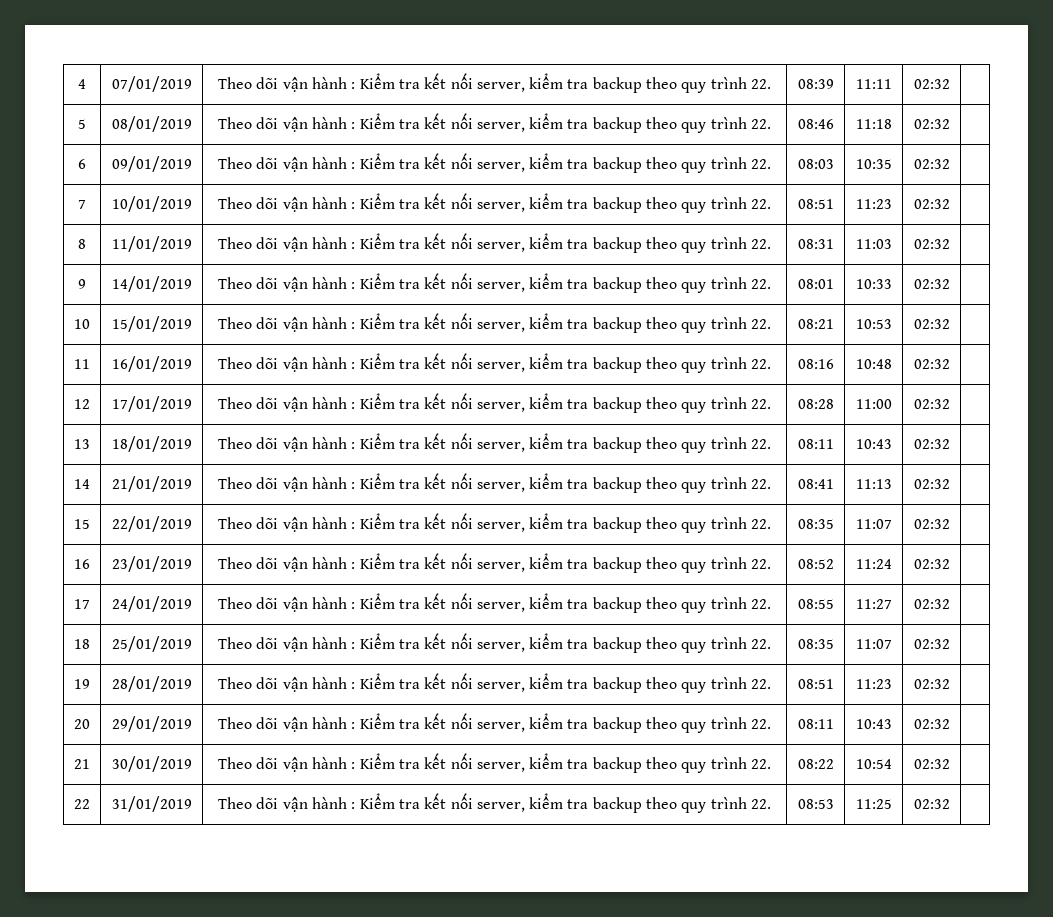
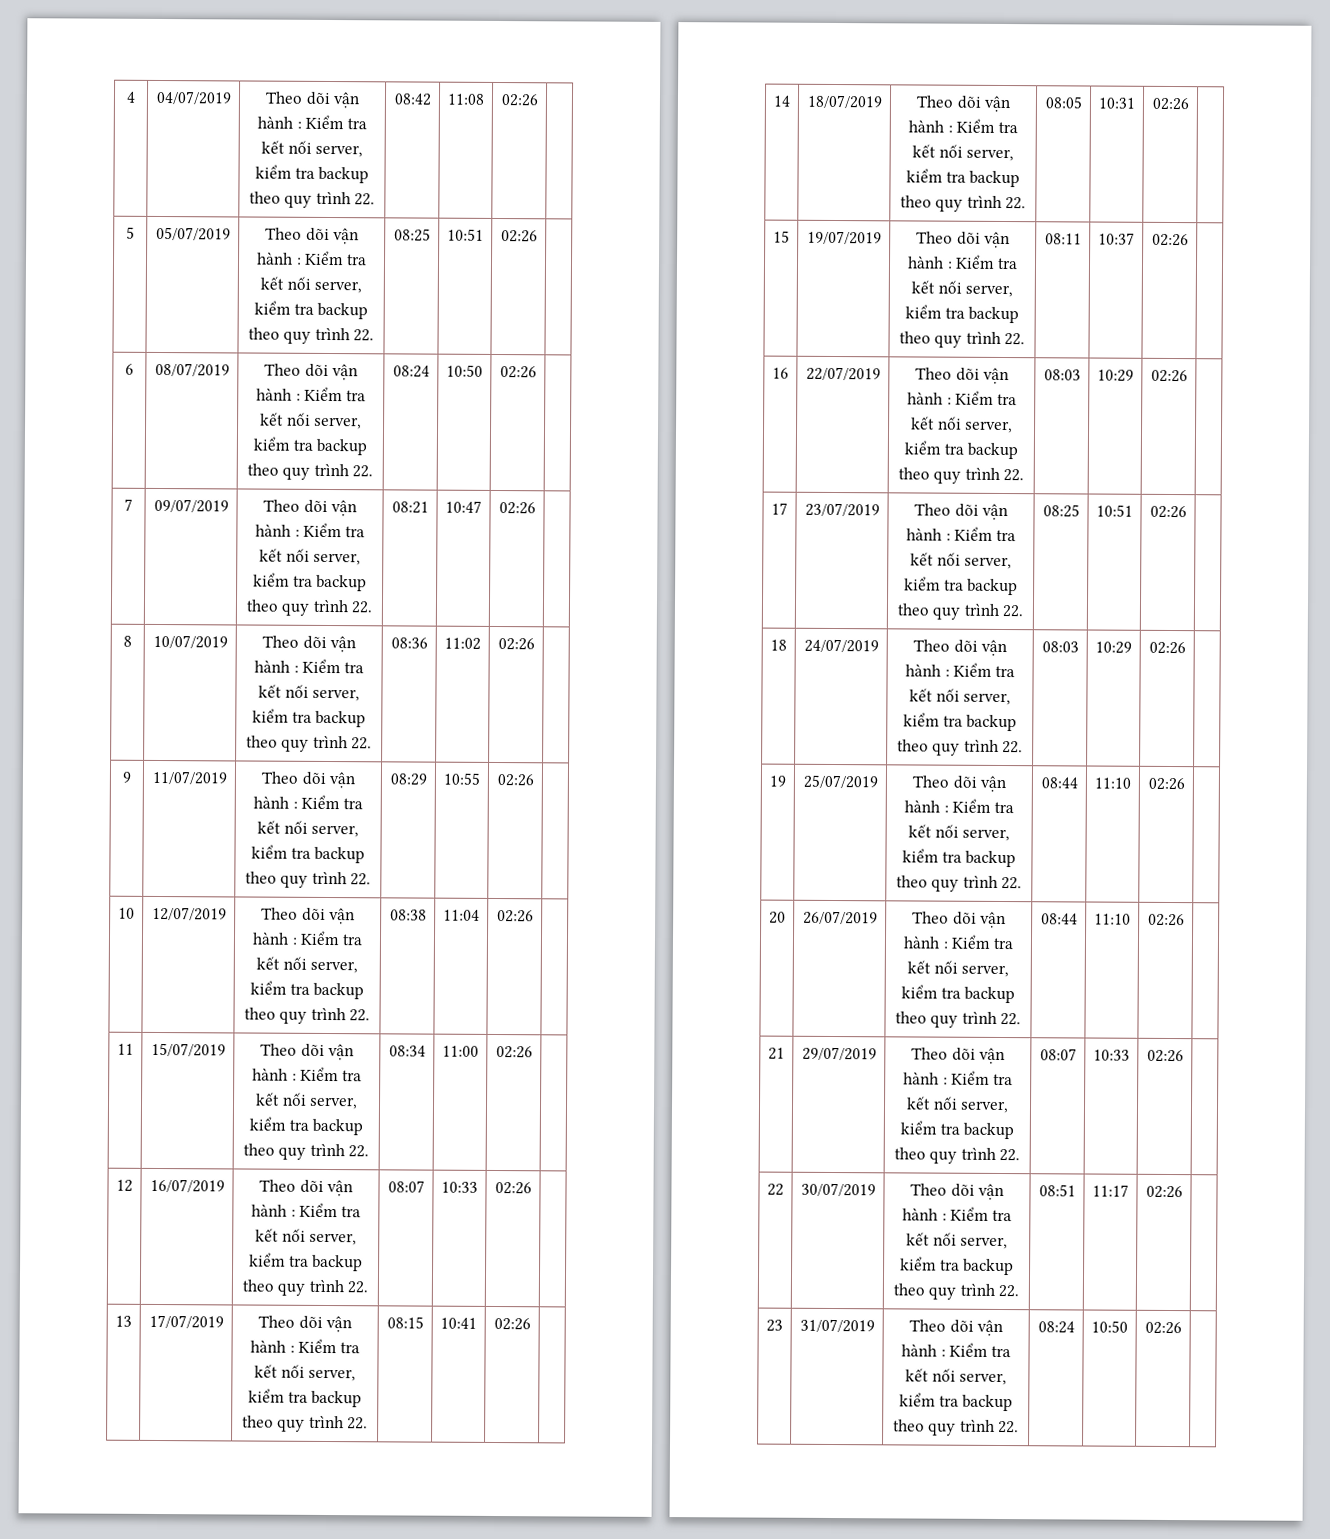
- 4 | 07/01/2019 | Theo dõi vận hành : Kiểm tra kết nối server, kiểm tra backup theo quy trình 22. | 08:39 | 11:11 | 02:32 |
+ 4 | 04/07/2019 | Theo dõi vận hành : Kiểm tra kết nối server, kiểm tra backup theo quy trình 22. | 08:42 | 11:08 | 02:26 |
- 5 | 08/01/2019 | Theo dõi vận hành : Kiểm tra kết nối server, kiểm tra backup theo quy trình 22. | 08:46 | 11:18 | 02:32 |
- 6 | 09/01/2019 | Theo dõi vận hành : Kiểm tra kết nối server, kiểm tra backup theo quy trình 22. | 08:03 | 10:35 | 02:32 |
- 7 | 10/01/2019 | Theo dõi vận hành : Kiểm tra kết nối server, kiểm tra backup theo quy trình 22. | 08:51 | 11:23 | 02:32 |
- 8 | 11/01/2019 | Theo dõi vận hành : Kiểm tra kết nối server, kiểm tra backup theo quy trình 22. | 08:31 | 11:03 | 02:32 |
- 9 | 14/01/2019 | Theo dõi vận hành : Kiểm tra kết nối server, kiểm tra backup theo quy trình 22. | 08:01 | 10:33 | 02:32 |
- 10 | 15/01/2019 | Theo dõi vận hành : Kiểm tra kết nối server, kiểm tra backup theo quy trình 22. | 08:21 | 10:53 | 02:32 |
- 11 | 16/01/2019 | Theo dõi vận hành : Kiểm tra kết nối server, kiểm tra backup theo quy trình 22. | 08:16 | 10:48 | 02:32 |
- 12 | 17/01/2019 | Theo dõi vận hành : Kiểm tra kết nối server, kiểm tra backup theo quy trình 22. | 08:28 | 11:00 | 02:32 |
- 13 | 18/01/2019 | Theo dõi vận hành : Kiểm tra kết nối server, kiểm tra backup theo quy trình 22. | 08:11 | 10:43 | 02:32 |
- 14 | 21/01/2019 | Theo dõi vận hành : Kiểm tra kết nối server, kiểm tra backup theo quy trình 22. | 08:41 | 11:13 | 02:32 |
- 15 | 22/01/2019 | Theo dõi vận hành : Kiểm tra kết nối server, kiểm tra backup theo quy trình 22. | 08:35 | 11:07 | 02:32 |
- 16 | 23/01/2019 | Theo dõi vận hành : Kiểm tra kết nối server, kiểm tra backup theo quy trình 22. | 08:52 | 11:24 | 02:32 |
- 17 | 24/01/2019 | Theo dõi vận hành : Kiểm tra kết nối server, kiểm tra backup theo quy trình 22. | 08:55 | 11:27 | 02:32 |
- 18 | 25/01/2019 | Theo dõi vận hành : Kiểm tra kết nối server, kiểm tra backup theo quy trình 22. | 08:35 | 11:07 | 02:32 |
- 19 | 28/01/2019 | Theo dõi vận hành : Kiểm tra kết nối server, kiểm tra backup theo quy trình 22. | 08:51 | 11:23 | 02:32 |
- 20 | 29/01/2019 | Theo dõi vận hành : Kiểm tra kết nối server, kiểm tra backup theo quy trình 22. | 08:11 | 10:43 | 02:32 |
- 21 | 30/01/2019 | Theo dõi vận hành : Kiểm tra kết nối server, kiểm tra backup theo quy trình 22. | 08:22 | 10:54 | 02:32 |
- 22 | 31/01/2019 | Theo dõi vận hành : Kiểm tra kết nối server, kiểm tra backup theo quy trình 22. | 08:53 | 11:25 | 02:32 |
+ 5 | 05/07/2019 | Theo dõi vận hành : Kiểm tra kết nối server, kiểm tra backup theo quy trình 22. | 08:25 | 10:51 | 02:26 |
+ 6 | 08/07/2019 | Theo dõi vận hành : Kiểm tra kết nối server, kiểm tra backup theo quy trình 22. | 08:24 | 10:50 | 02:26 |
+ 7 | 09/07/2019 | Theo dõi vận hành : Kiểm tra kết nối server, kiểm tra backup theo quy trình 22. | 08:21 | 10:47 | 02:26 |
+ 8 | 10/07/2019 | Theo dõi vận hành : Kiểm tra kết nối server, kiểm tra backup theo quy trình 22. | 08:36 | 11:02 | 02:26 |
+ 9 | 11/07/2019 | Theo dõi vận hành : Kiểm tra kết nối server, kiểm tra backup theo quy trình 22. | 08:29 | 10:55 | 02:26 |
+ 10 | 12/07/2019 | Theo dõi vận hành : Kiểm tra kết nối server, kiểm tra backup theo quy trình 22. | 08:38 | 11:04 | 02:26 |
+ 11 | 15/07/2019 | Theo dõi vận hành : Kiểm tra kết nối server, kiểm tra backup theo quy trình 22. | 08:34 | 11:00 | 02:26 |
+ 12 | 16/07/2019 | Theo dõi vận hành : Kiểm tra kết nối server, kiểm tra backup theo quy trình 22. | 08:07 | 10:33 | 02:26 |
+ 13 | 17/07/2019 | Theo dõi vận hành : Kiểm tra kết nối server, kiểm tra backup theo quy trình 22. | 08:15 | 10:41 | 02:26 |
+ 14 | 18/07/2019 | Theo dõi vận hành : Kiểm tra kết nối server, kiểm tra backup theo quy trình 22. | 08:05 | 10:31 | 02:26 |
+ 15 | 19/07/2019 | Theo dõi vận hành : Kiểm tra kết nối server, kiểm tra backup theo quy trình 22. | 08:11 | 10:37 | 02:26 |
+ 16 | 22/07/2019 | Theo dõi vận hành : Kiểm tra kết nối server, kiểm tra backup theo quy trình 22. | 08:03 | 10:29 | 02:26 |
+ 17 | 23/07/2019 | Theo dõi vận hành : Kiểm tra kết nối server, kiểm tra backup theo quy trình 22. | 08:25 | 10:51 | 02:26 |
+ 18 | 24/07/2019 | Theo dõi vận hành : Kiểm tra kết nối server, kiểm tra backup theo quy trình 22. | 08:03 | 10:29 | 02:26 |
+ 19 | 25/07/2019 | Theo dõi vận hành : Kiểm tra kết nối server, kiểm tra backup theo quy trình 22. | 08:44 | 11:10 | 02:26 |
+ 20 | 26/07/2019 | Theo dõi vận hành : Kiểm tra kết nối server, kiểm tra backup theo quy trình 22. | 08:44 | 11:10 | 02:26 |
+ 21 | 29/07/2019 | Theo dõi vận hành : Kiểm tra kết nối server, kiểm tra backup theo quy trình 22. | 08:07 | 10:33 | 02:26 |
+ 22 | 30/07/2019 | Theo dõi vận hành : Kiểm tra kết nối server, kiểm tra backup theo quy trình 22. | 08:51 | 11:17 | 02:26 |
+ 23 | 31/07/2019 | Theo dõi vận hành : Kiểm tra kết nối server, kiểm tra backup theo quy trình 22. | 08:24 | 10:50 | 02:26 |

